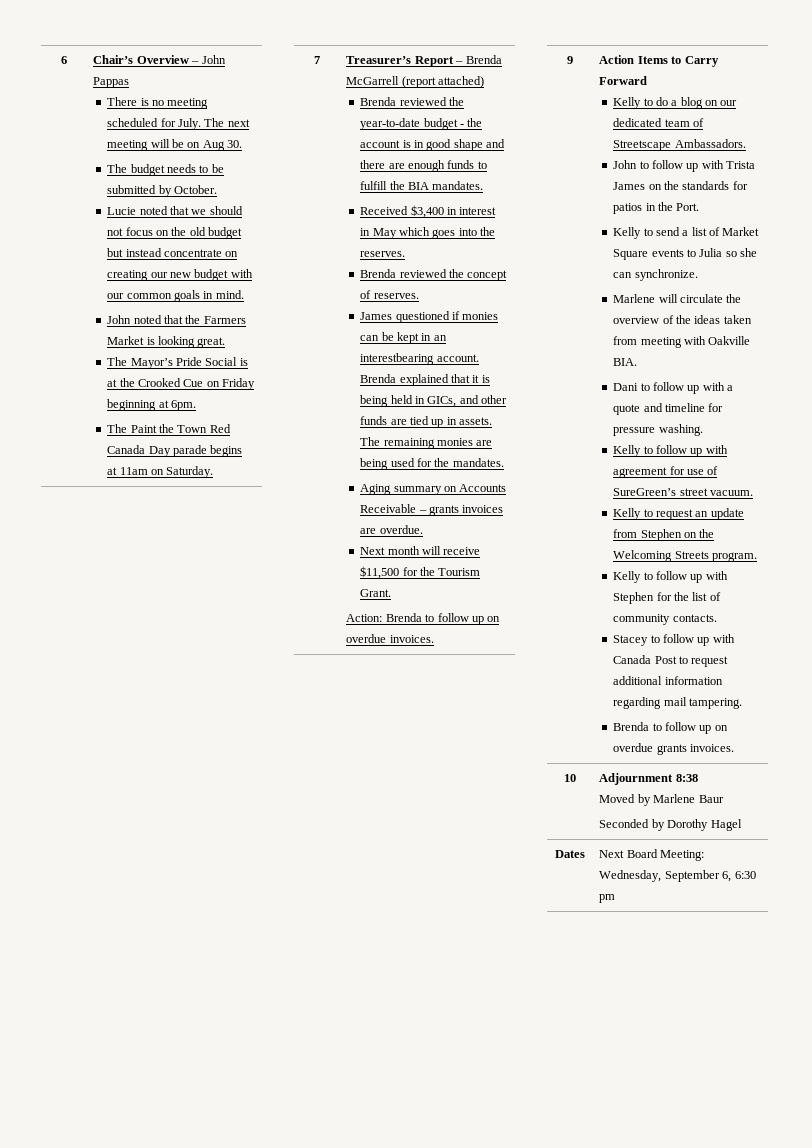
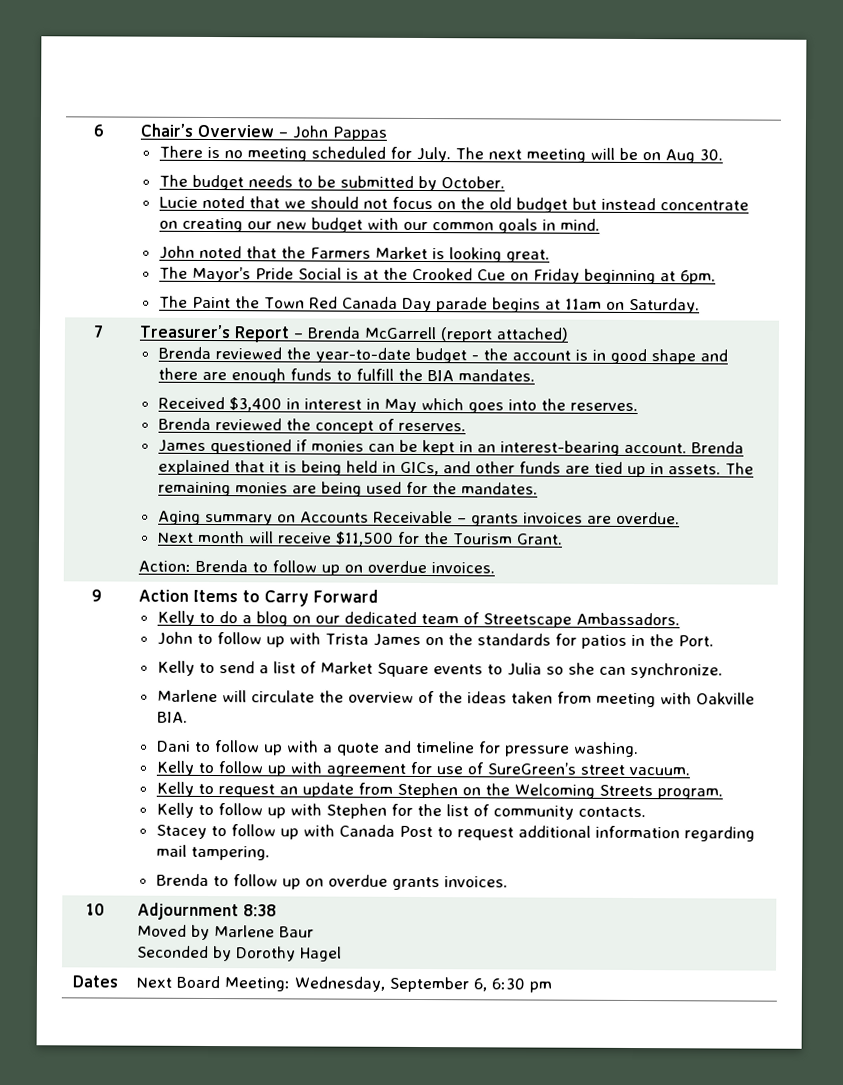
- James questioned if monies can be kept in an interestbearing account.
+ James questioned if monies can be kept in an interest-bearing account.

